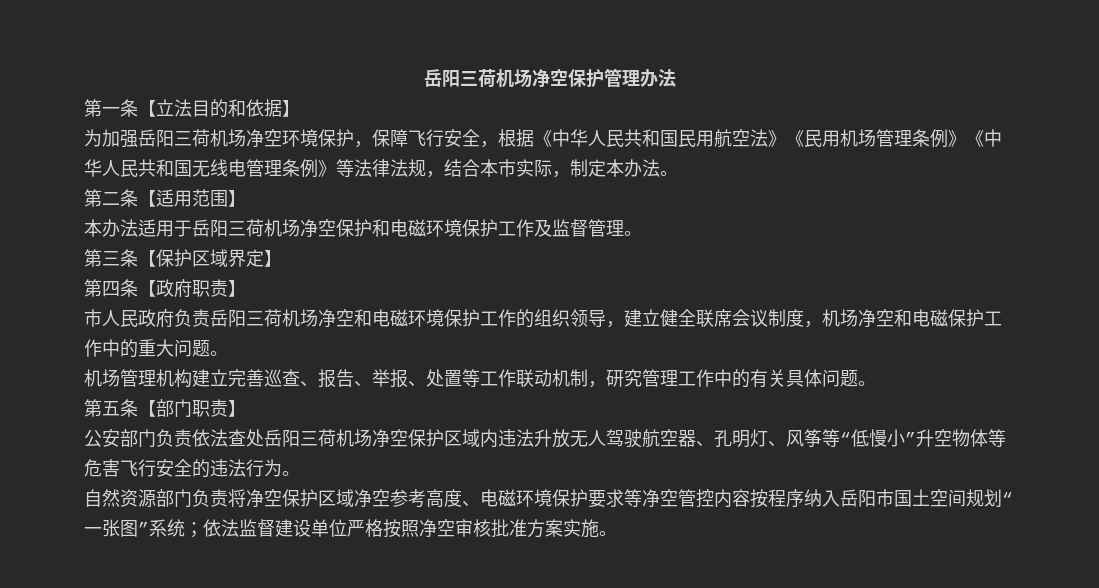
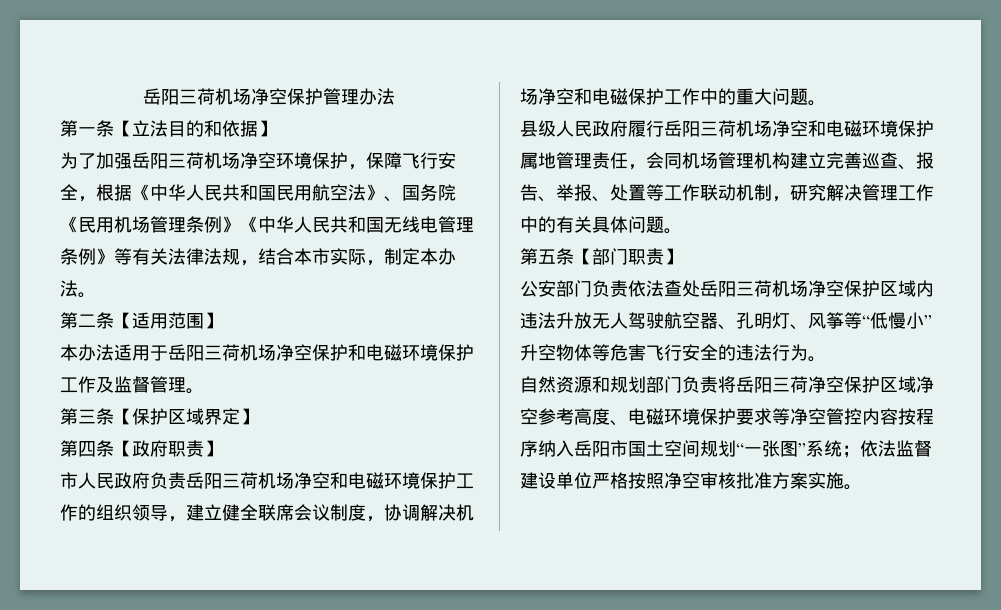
- 为加强岳阳三荷机场净空环境保护，保障飞行安全，根据《中华人民共和国民用航空法》《民用机场管理条例》《中华人民共和国无线电管理条例》等法律法规，结合本市实际，制定本办法。
+ 为了加强岳阳三荷机场净空环境保护，保障飞行安全，根据《中华人民共和国民用航空法》、国务院《民用机场管理条例》《中华人民共和国无线电管理条例》等有关法律法规，结合本市实际，制定本办法。
- 市人民政府负责岳阳三荷机场净空和电磁环境保护工作的组织领导，建立健全联席会议制度，机场净空和电磁保护工作中的重大问题。
+ 市人民政府负责岳阳三荷机场净空和电磁环境保护工作的组织领导，建立健全联席会议制度，协调解决机场净空和电磁保护工作中的重大问题。
- 机场管理机构建立完善巡查、报告、举报、处置等工作联动机制，研究管理工作中的有关具体问题。
+ 县级人民政府履行岳阳三荷机场净空和电磁环境保护属地管理责任，会同机场管理机构建立完善巡查、报告、举报、处置等工作联动机制，研究解决管理工作中的有关具体问题。
- 自然资源部门负责将净空保护区域净空参考高度、电磁环境保护要求等净空管控内容按程序纳入岳阳市国土空间规划“一张图”系统；依法监督建设单位严格按照净空审核批准方案实施。
+ 自然资源和规划部门负责将岳阳三荷净空保护区域净空参考高度、电磁环境保护要求等净空管控内容按程序纳入岳阳市国土空间规划“一张图”系统；依法监督建设单位严格按照净空审核批准方案实施。

